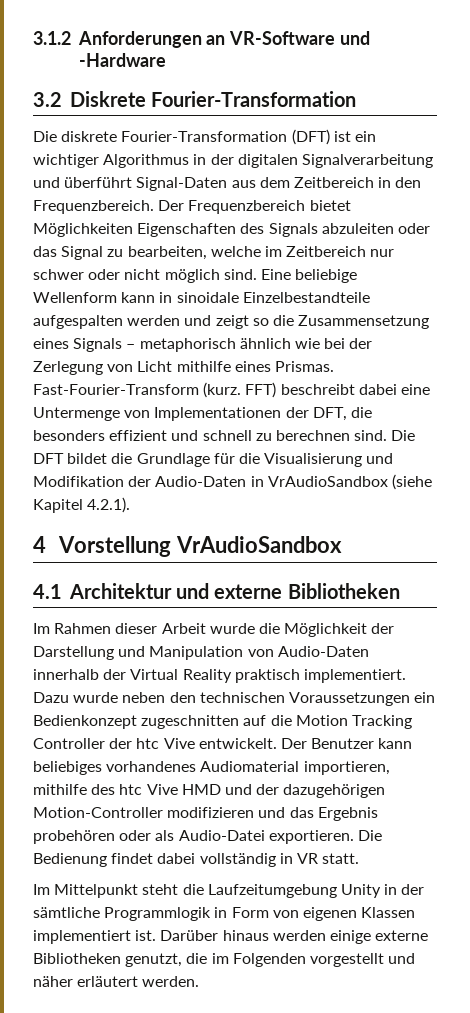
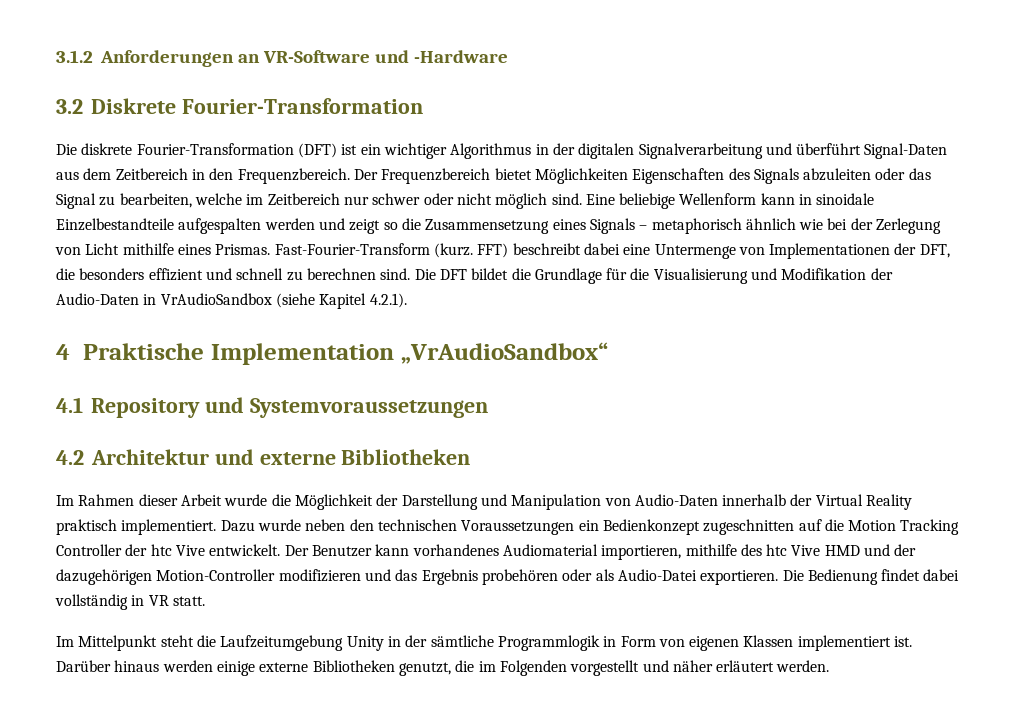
- 4 Vorstellung VrAudioSandbox
- 4.1 Architektur und externe Bibliotheken
+ 4 Praktische Implementation „VrAudioSandbox“
+ 4.1 Repository und Systemvoraussetzungen
+ 4.2 Architektur und externe Bibliotheken
- Der Benutzer kann beliebiges vorhandenes Audiomaterial importieren, mithilfe des htc Vive HMD und der dazugehörigen Motion-Controller modifizieren und das Ergebnis probehören oder als Audio-Datei exportieren.
+ Der Benutzer kann vorhandenes Audiomaterial importieren, mithilfe des htc Vive HMD und der dazugehörigen Motion-Controller modifizieren und das Ergebnis probehören oder als Audio-Datei exportieren.

